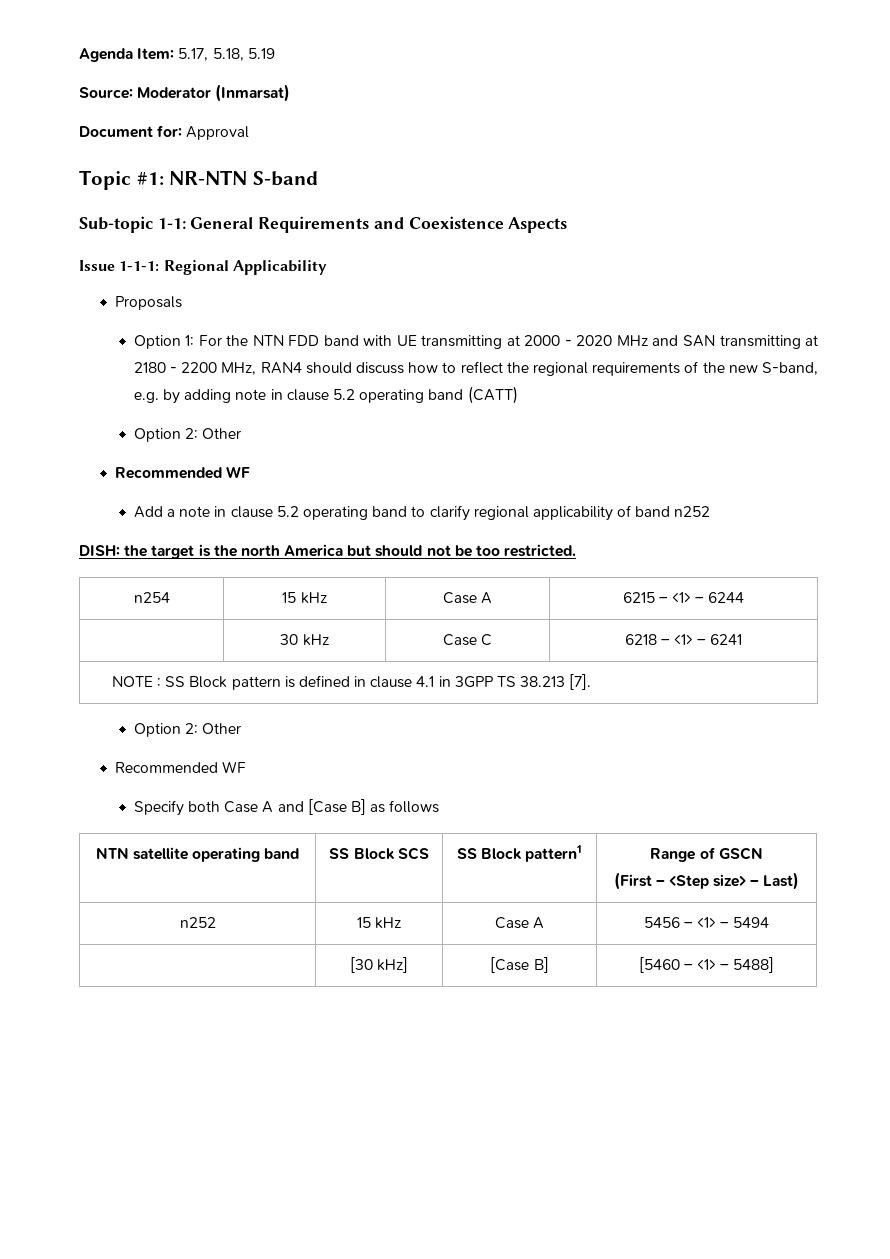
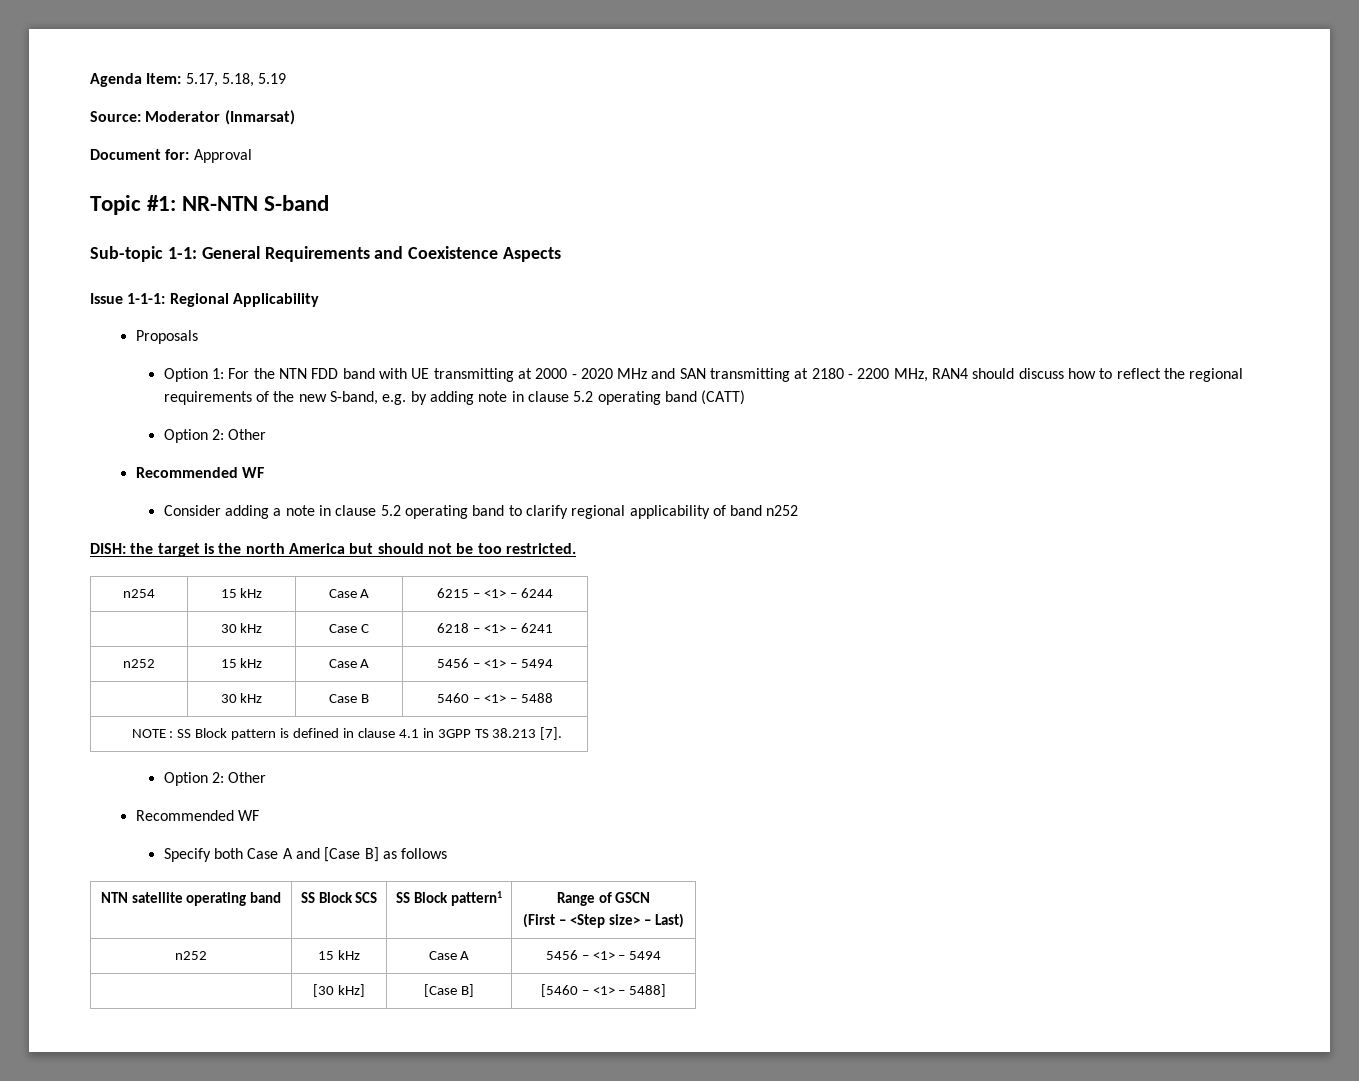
- Add a note in clause 5.2 operating band to clarify regional applicability of band n252
+ Consider adding a note in clause 5.2 operating band to clarify regional applicability of band n252
  | 30 kHz | Case C | 6218 – <1> – 6241
+ n252 | 15 kHz | Case A | 5456 – <1> – 5494
+ | 30 kHz | Case B | 5460 – <1> – 5488

